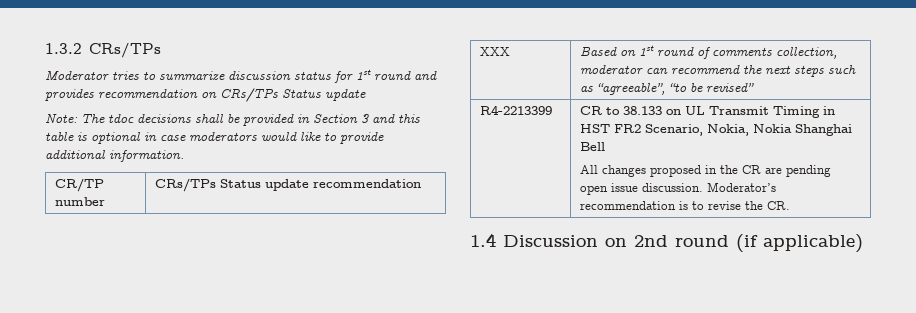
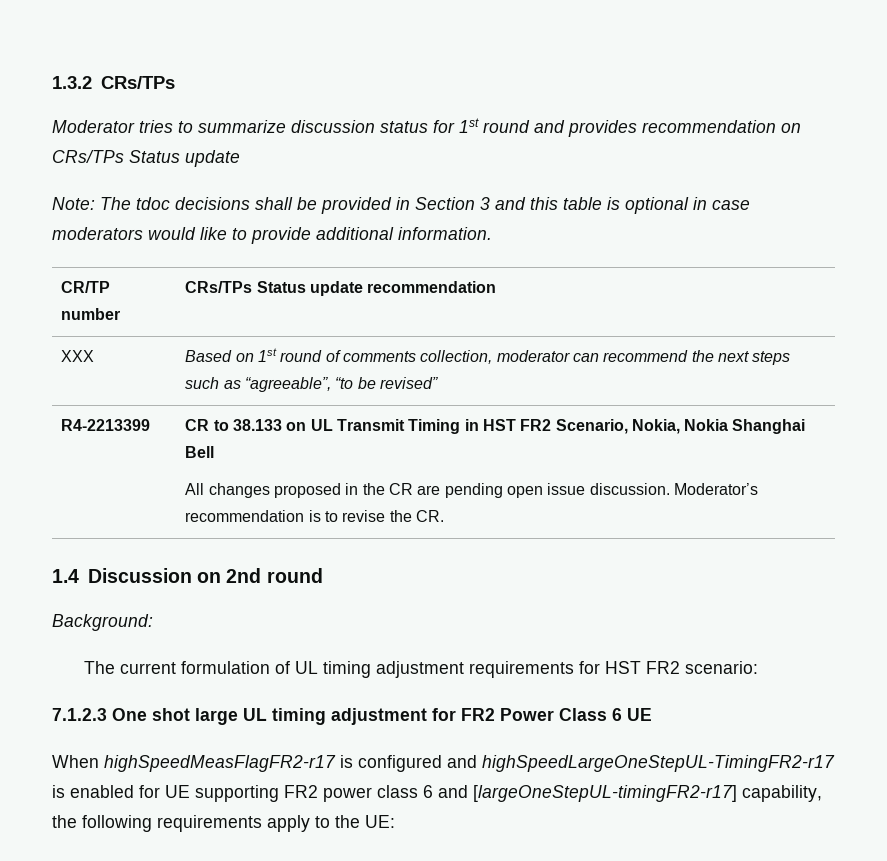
- 1.4 Discussion on 2nd round (if applicable)
+ 1.4 Discussion on 2nd round
+ Background:
+ The current formulation of UL timing adjustment requirements for HST FR2 scenario:
+ 7.1.2.3 One shot large UL timing adjustment for FR2 Power Class 6 UE
+ When highSpeedMeasFlagFR2-r17 is configured and highSpeedLargeOneStepUL-TimingFR2-r17 is enabled for UE supporting FR2 power class 6 and [largeOneStepUL-timingFR2-r17] capability, the following requirements apply to the UE:

